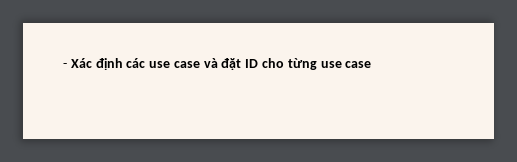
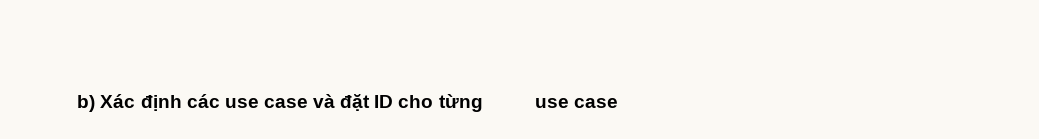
- - Xác định các use case và đặt ID cho từng use case
+ b) Xác định các use case và đặt ID cho từng use case

